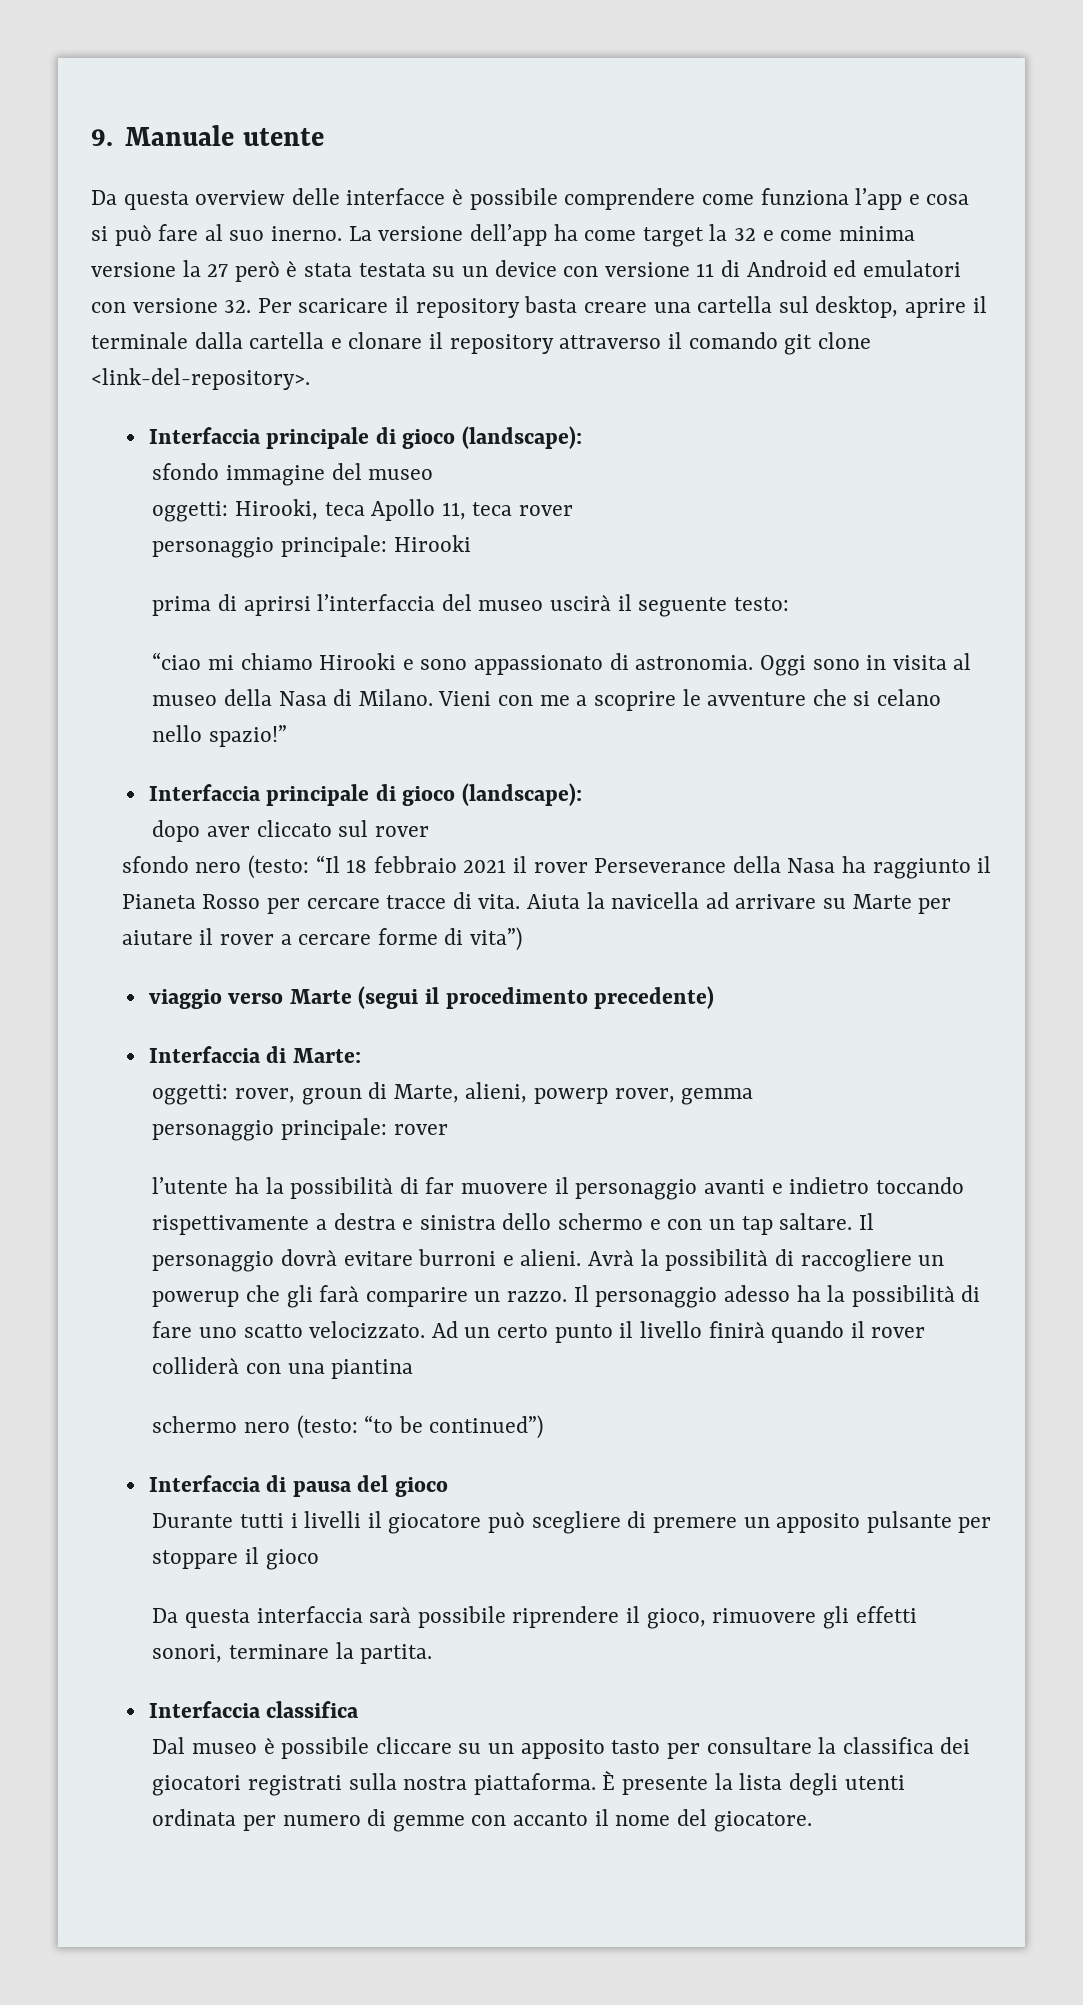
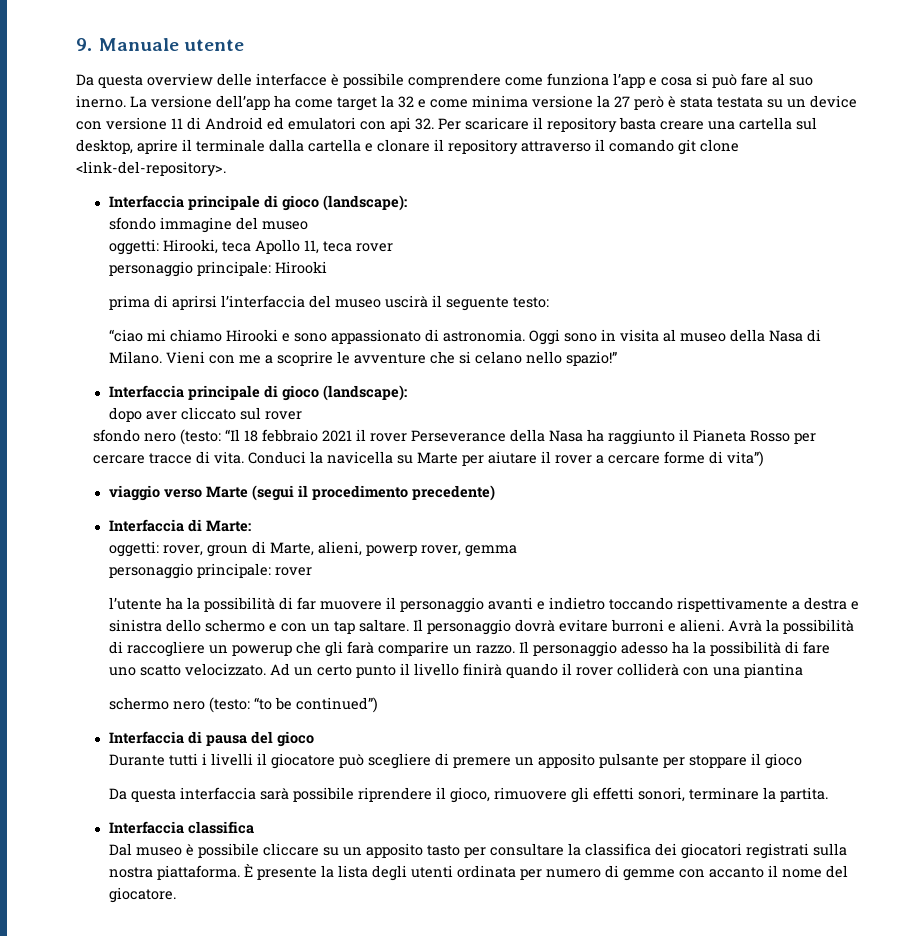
- La versione dell’app ha come target la 32 e come minima versione la 27 però è stata testata su un device con versione 11 di Android ed emulatori con versione 32. Per scaricare il repository basta creare una cartella sul desktop, aprire il terminale dalla cartella e clonare il repository attraverso il comando git clone <link-del-repository>.
+ La versione dell’app ha come target la 32 e come minima versione la 27 però è stata testata su un device con versione 11 di Android ed emulatori con api 32. Per scaricare il repository basta creare una cartella sul desktop, aprire il terminale dalla cartella e clonare il repository attraverso il comando git clone <link-del-repository>.
- Aiuta la navicella ad arrivare su Marte per aiutare il rover a cercare forme di vita”)
+ Conduci la navicella su Marte per aiutare il rover a cercare forme di vita”)

